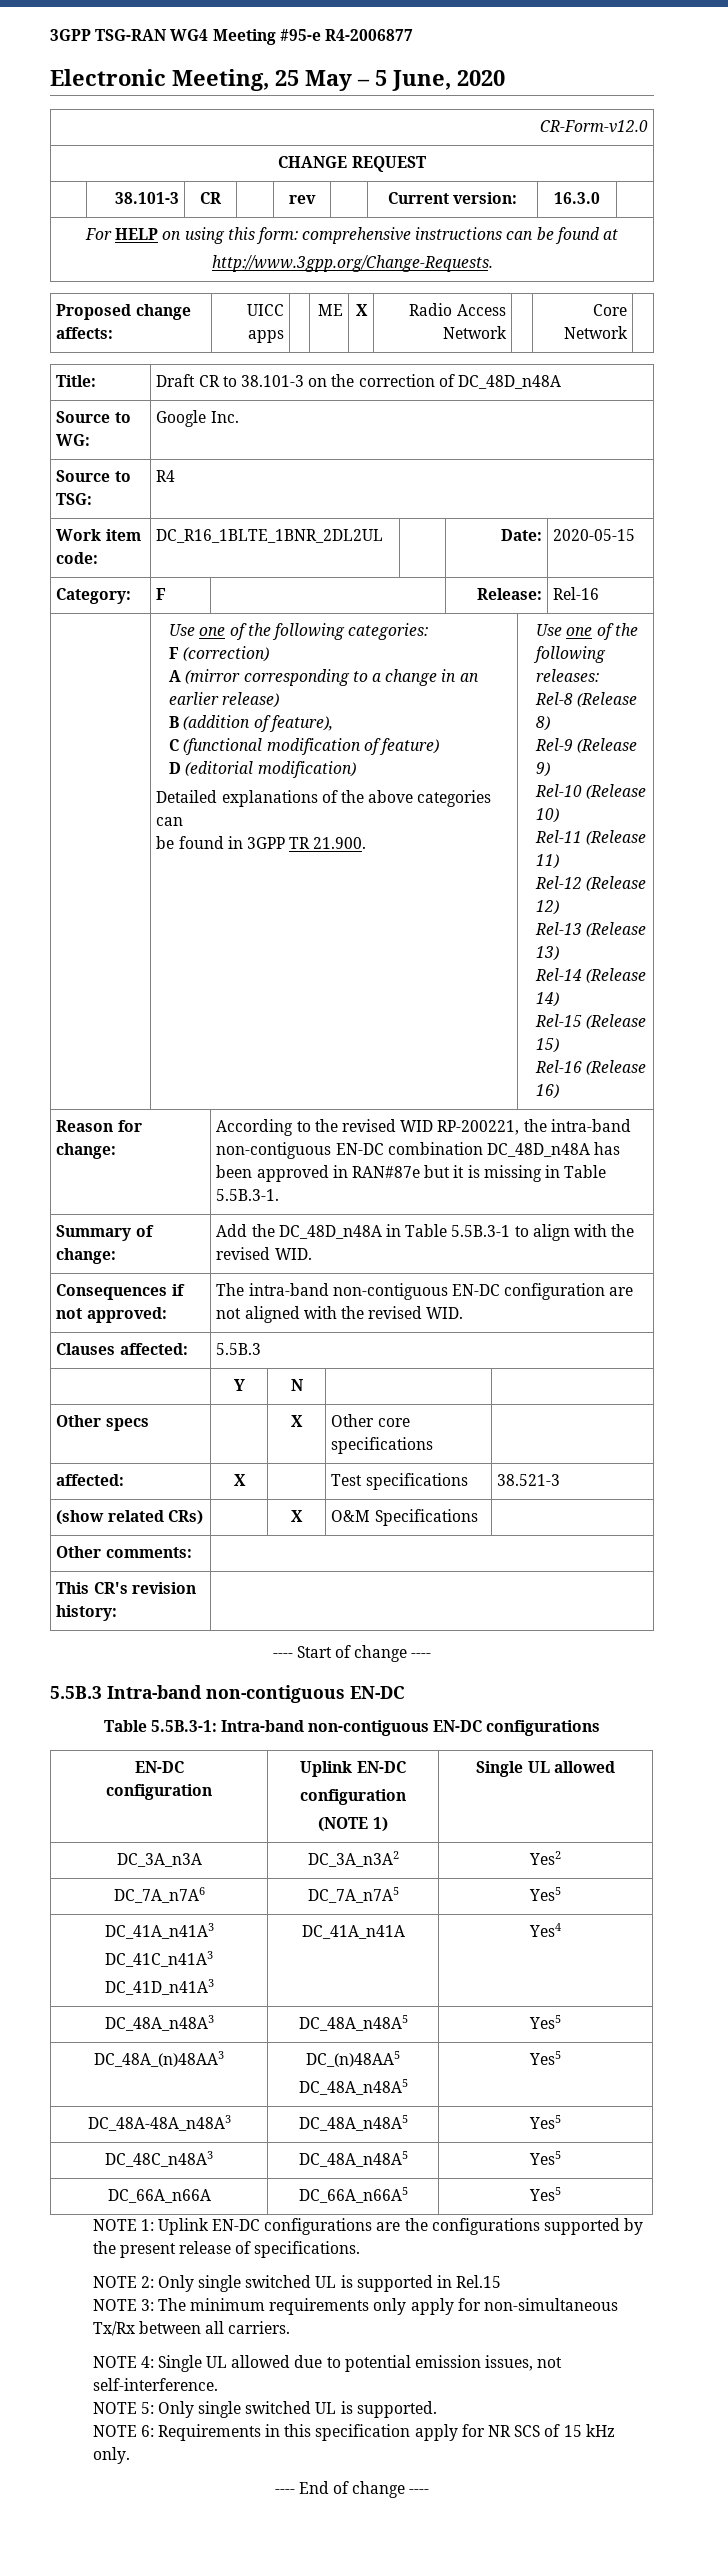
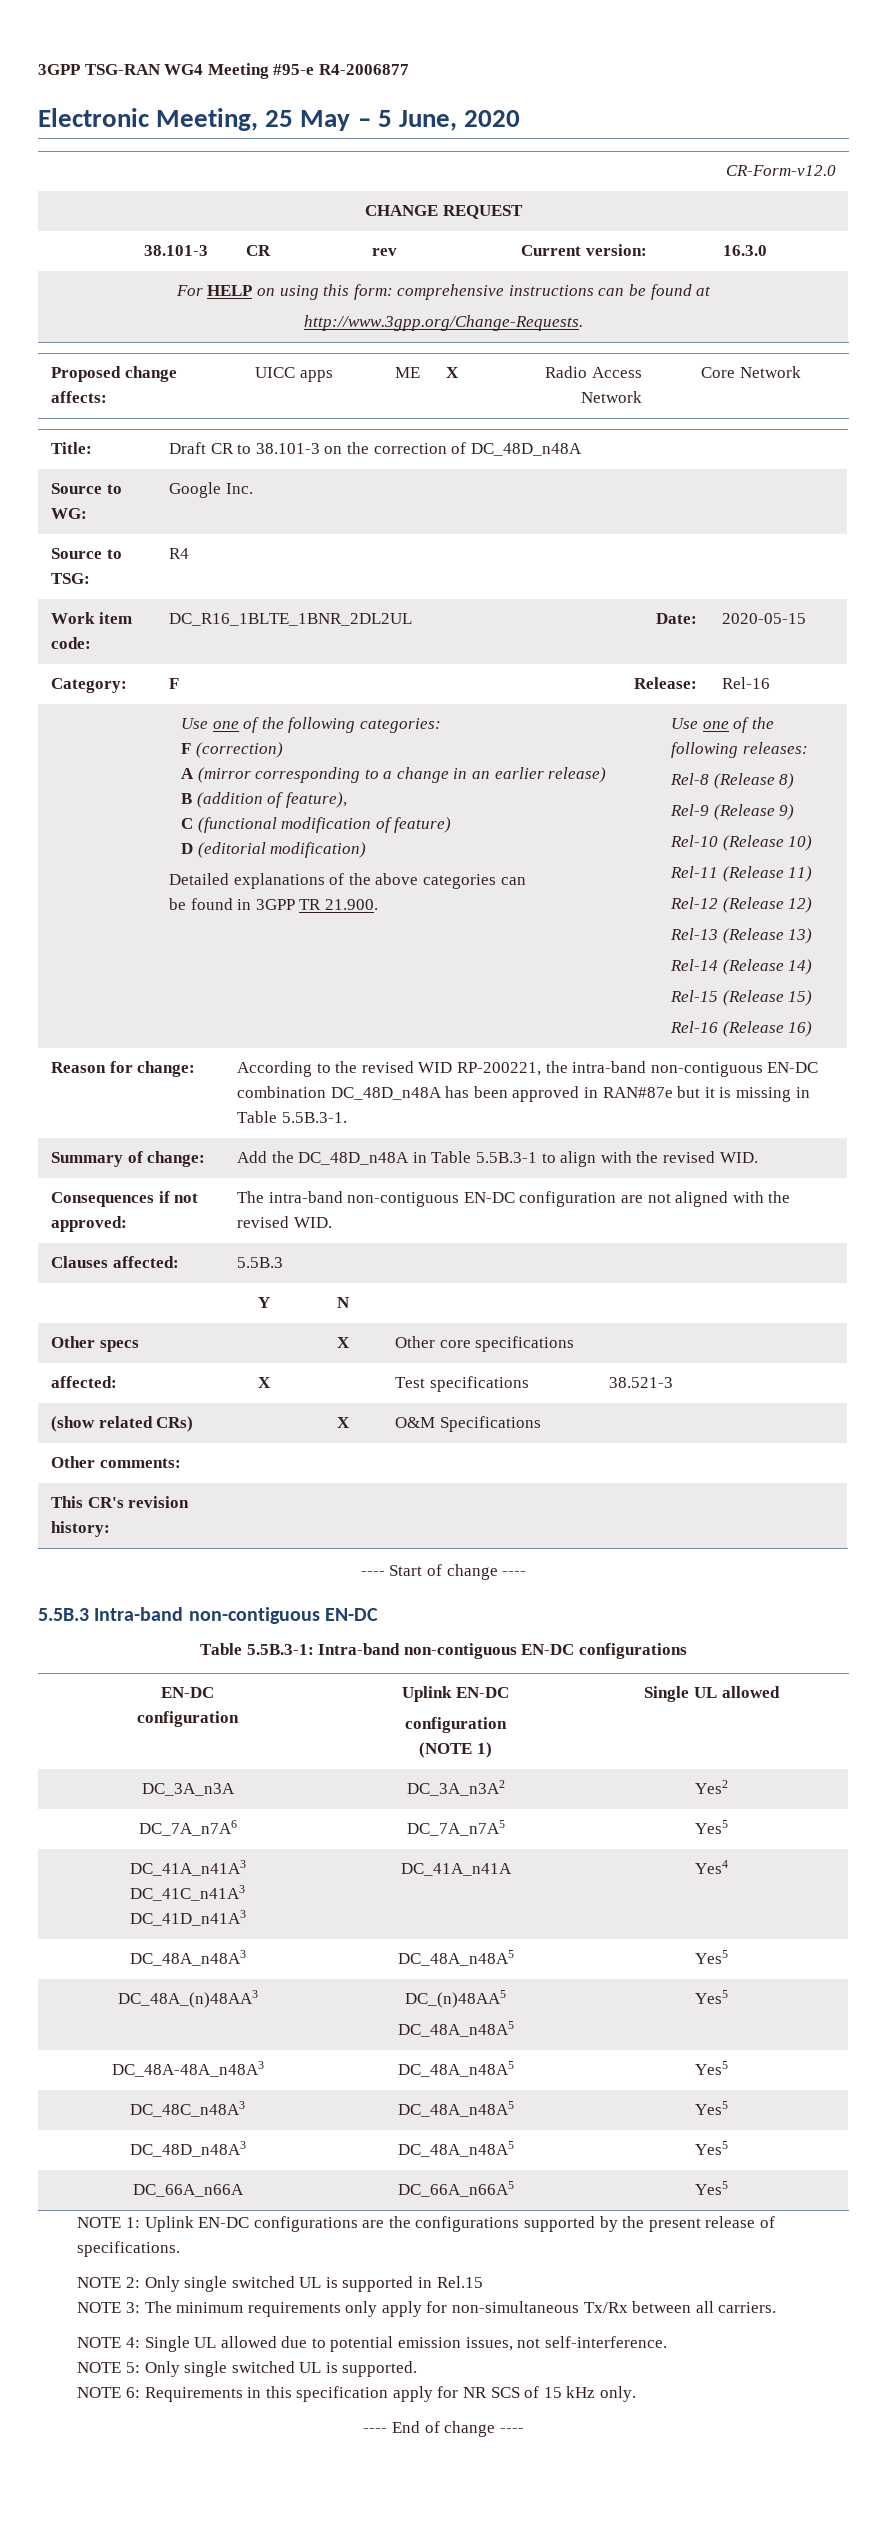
+ DC_48D_n48A3 | DC_48A_n48A5 | Yes5

